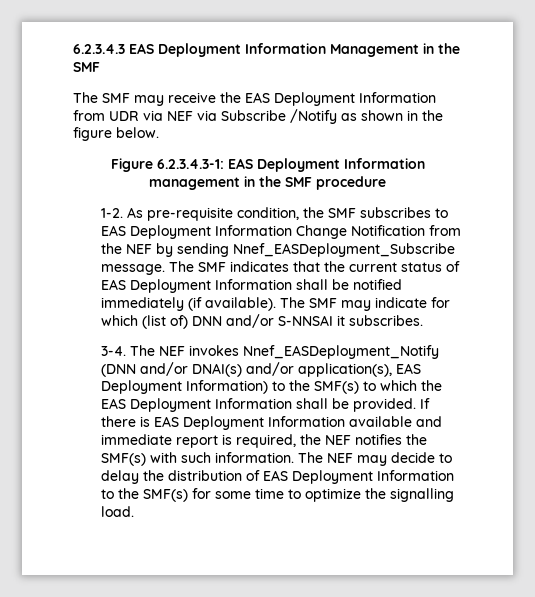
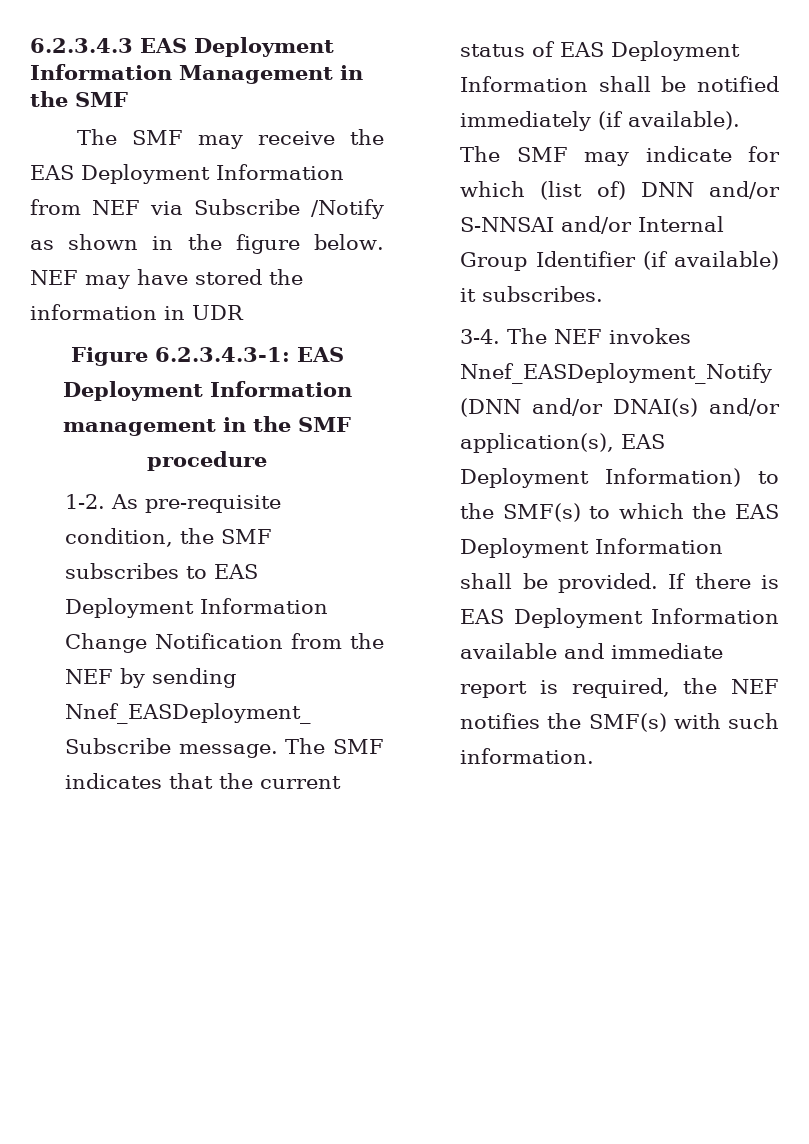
- The SMF may receive the EAS Deployment Information from UDR via NEF via Subscribe /Notify as shown in the figure below.
+ The SMF may receive the EAS Deployment Information from NEF via Subscribe /Notify as shown in the figure below. NEF may have stored the information in UDR
- The SMF may indicate for which (list of) DNN and/or S-NNSAI it subscribes.
+ The SMF may indicate for which (list of) DNN and/or S-NNSAI and/or Internal Group Identifier (if available) it subscribes.
- The NEF may decide to delay the distribution of EAS Deployment Information to the SMF(s) for some time to optimize the signalling load.

